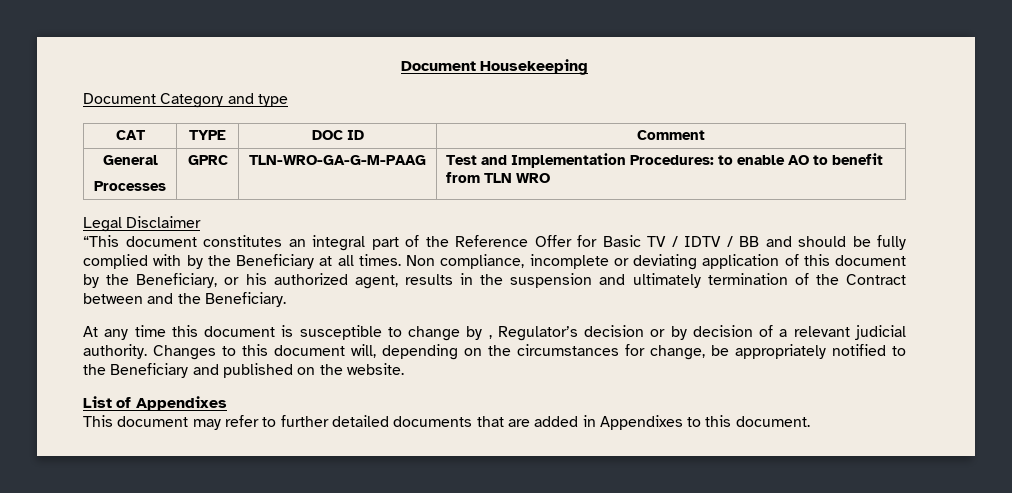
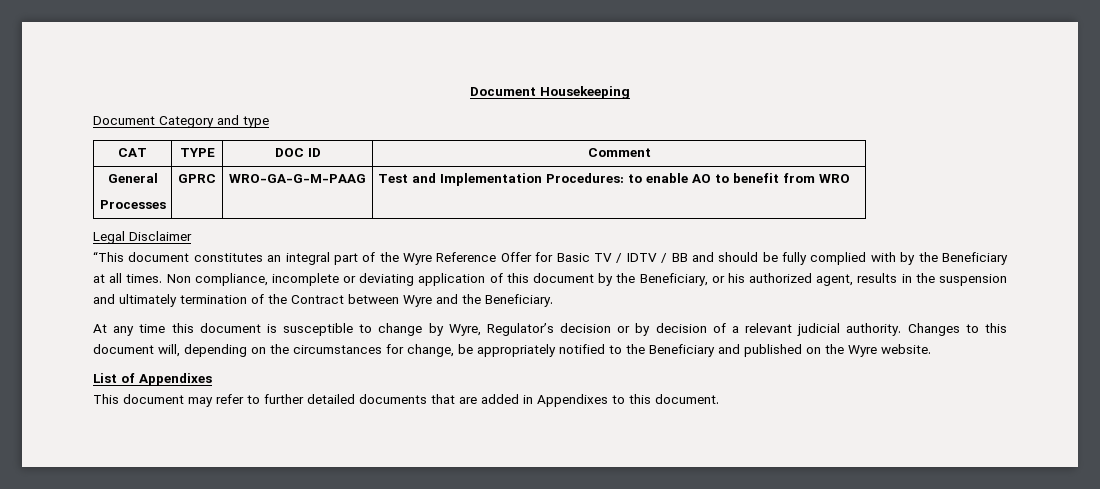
  General
- Processes | GPRC | TLN-WRO-GA-G-M-PAAG | Test and Implementation Procedures: to enable AO to benefit from TLN WRO
+ Processes | GPRC | WRO-GA-G-M-PAAG | Test and Implementation Procedures: to enable AO to benefit from WRO
- “This document constitutes an integral part of the Reference Offer for Basic TV / IDTV / BB and should be fully complied with by the Beneficiary at all times.
+ “This document constitutes an integral part of the Wyre Reference Offer for Basic TV / IDTV / BB and should be fully complied with by the Beneficiary at all times.
- Non compliance, incomplete or deviating application of this document by the Beneficiary, or his authorized agent, results in the suspension and ultimately termination of the Contract between and the Beneficiary.
+ Non compliance, incomplete or deviating application of this document by the Beneficiary, or his authorized agent, results in the suspension and ultimately termination of the Contract between Wyre and the Beneficiary.
- At any time this document is susceptible to change by , Regulator’s decision or by decision of a relevant judicial authority.
+ At any time this document is susceptible to change by Wyre, Regulator’s decision or by decision of a relevant judicial authority.
- Changes to this document will, depending on the circumstances for change, be appropriately notified to the Beneficiary and published on the website.
+ Changes to this document will, depending on the circumstances for change, be appropriately notified to the Beneficiary and published on the Wyre website.

